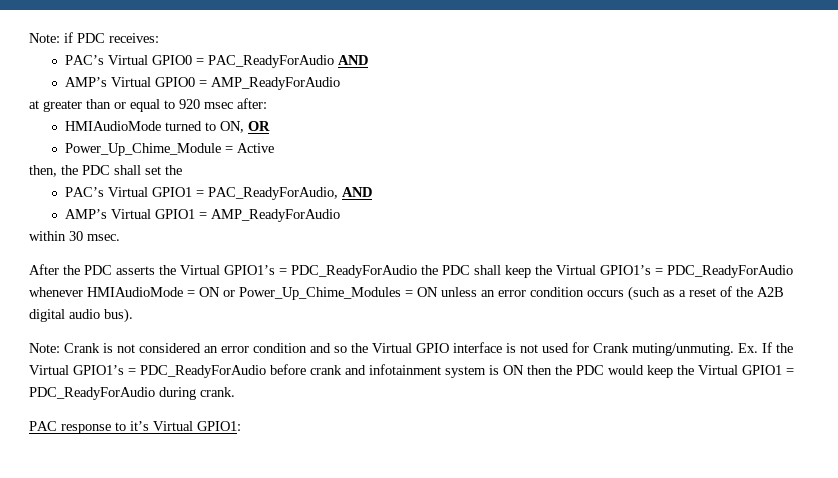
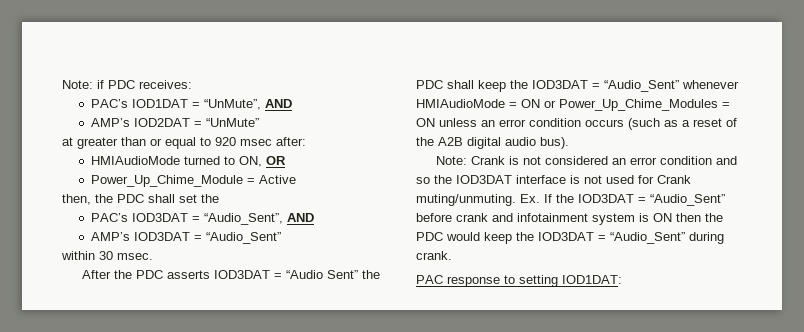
- PAC’s Virtual GPIO0 = PAC_ReadyForAudio AND
- AMP’s Virtual GPIO0 = AMP_ReadyForAudio
+ PAC’s IOD1DAT = “UnMute”, AND
+ AMP’s IOD2DAT = “UnMute”
- PAC’s Virtual GPIO1 = PAC_ReadyForAudio, AND
- AMP’s Virtual GPIO1 = AMP_ReadyForAudio
+ PAC’s IOD3DAT = “Audio_Sent”, AND
+ AMP’s IOD3DAT = “Audio_Sent”
- After the PDC asserts the Virtual GPIO1’s = PDC_ReadyForAudio the PDC shall keep the Virtual GPIO1’s = PDC_ReadyForAudio whenever HMIAudioMode = ON or Power_Up_Chime_Modules = ON unless an error condition occurs (such as a reset of the A2B digital audio bus).
+ After the PDC asserts IOD3DAT = “Audio Sent” the PDC shall keep the IOD3DAT = “Audio_Sent” whenever HMIAudioMode = ON or Power_Up_Chime_Modules = ON unless an error condition occurs (such as a reset of the A2B digital audio bus).
- Note: Crank is not considered an error condition and so the Virtual GPIO interface is not used for Crank muting/unmuting.
+ Note: Crank is not considered an error condition and so the IOD3DAT interface is not used for Crank muting/unmuting.
- Ex. If the Virtual GPIO1’s = PDC_ReadyForAudio before crank and infotainment system is ON then the PDC would keep the Virtual GPIO1 = PDC_ReadyForAudio during crank.
+ Ex. If the IOD3DAT = “Audio_Sent” before crank and infotainment system is ON then the PDC would keep the IOD3DAT = “Audio_Sent” during crank.
- PAC response to it’s Virtual GPIO1:
+ PAC response to setting IOD1DAT:

